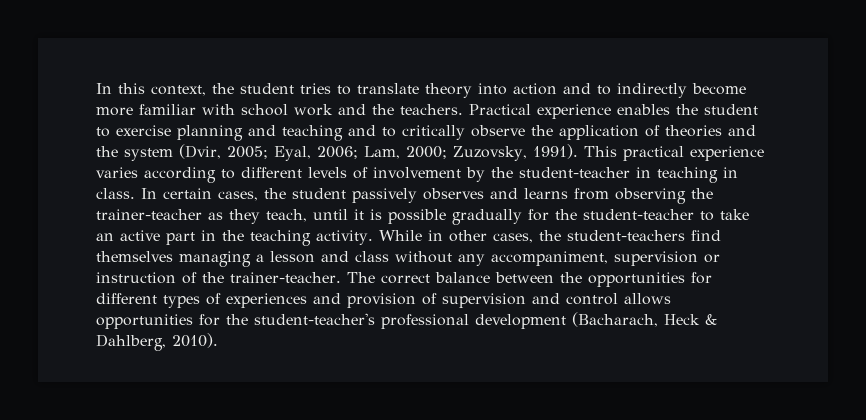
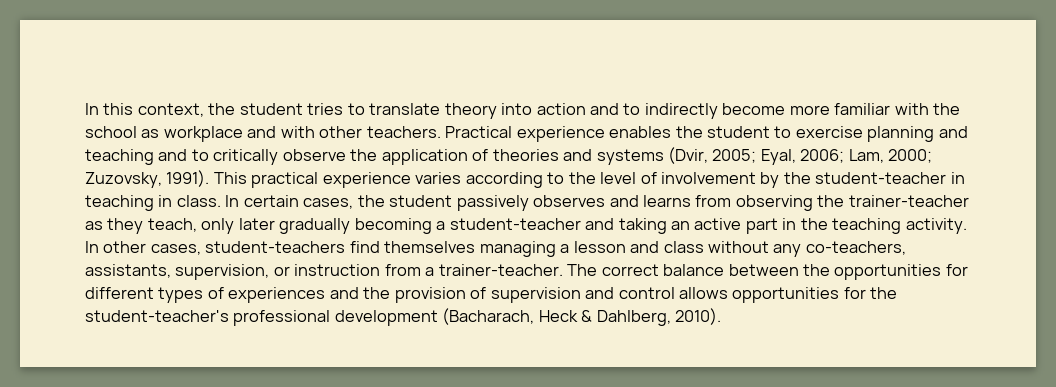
- In this context, the student tries to translate theory into action and to indirectly become more familiar with school work and the teachers.
+ In this context, the student tries to translate theory into action and to indirectly become more familiar with the school as workplace and with other teachers.
- Practical experience enables the student to exercise planning and teaching and to critically observe the application of theories and the system (Dvir, 2005; Eyal, 2006; Lam, 2000; Zuzovsky, 1991).
+ Practical experience enables the student to exercise planning and teaching and to critically observe the application of theories and systems (Dvir, 2005; Eyal, 2006; Lam, 2000; Zuzovsky, 1991).
- This practical experience varies according to different levels of involvement by the student-teacher in teaching in class.
+ This practical experience varies according to the level of involvement by the student-teacher in teaching in class.
- In certain cases, the student passively observes and learns from observing the trainer-teacher as they teach, until it is possible gradually for the student-teacher to take an active part in the teaching activity.
+ In certain cases, the student passively observes and learns from observing the trainer-teacher as they teach, only later gradually becoming a student-teacher and taking an active part in the teaching activity.
- While in other cases, the student-teachers find themselves managing a lesson and class without any accompaniment, supervision or instruction of the trainer-teacher.
+ In other cases, student-teachers find themselves managing a lesson and class without any co-teachers, assistants, supervision, or instruction from a trainer-teacher.
- The correct balance between the opportunities for different types of experiences and provision of supervision and control allows opportunities for the student-teacher's professional development (Bacharach, Heck & Dahlberg, 2010).
+ The correct balance between the opportunities for different types of experiences and the provision of supervision and control allows opportunities for the student-teacher's professional development (Bacharach, Heck & Dahlberg, 2010).

